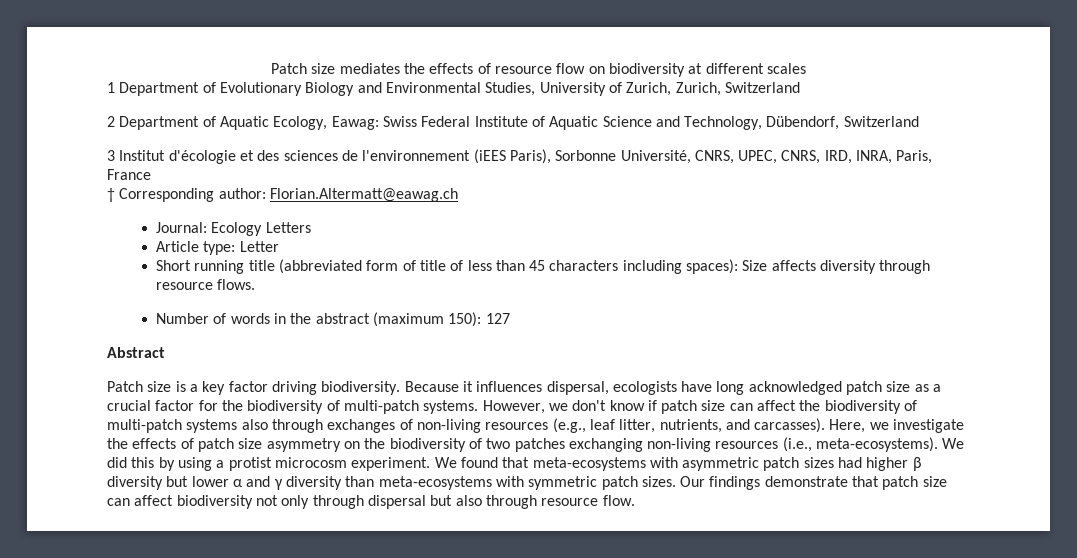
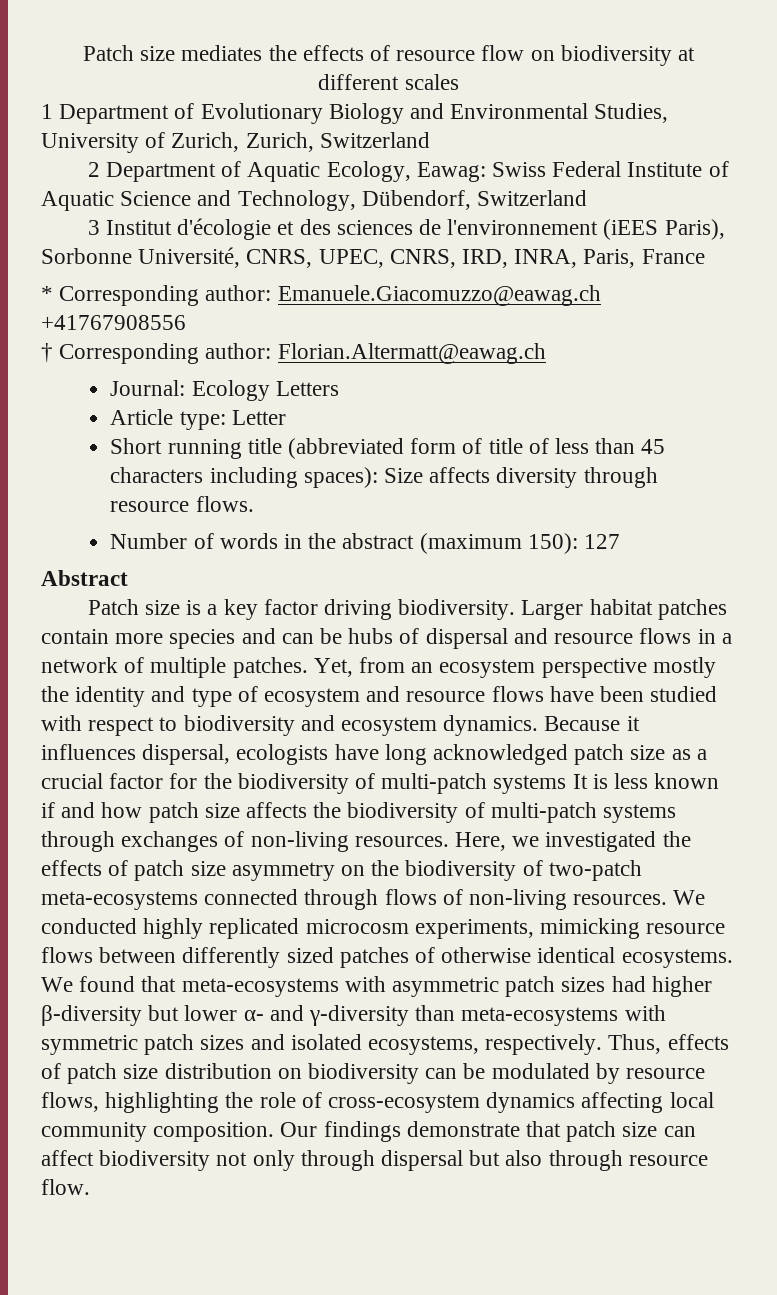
+ * Corresponding author: Emanuele.Giacomuzzo@eawag.ch +41767908556
+ Larger habitat patches contain more species and can be hubs of dispersal and resource flows in a network of multiple patches. Yet, from an ecosystem perspective mostly the identity and type of ecosystem and resource flows have been studied with respect to biodiversity and ecosystem dynamics.
- Because it influences dispersal, ecologists have long acknowledged patch size as a crucial factor for the biodiversity of multi-patch systems. However, we don't know if patch size can affect the biodiversity of multi-patch systems also through exchanges of non-living resources (e.g., leaf litter, nutrients, and carcasses).
+ Because it influences dispersal, ecologists have long acknowledged patch size as a crucial factor for the biodiversity of multi-patch systems It is less known if and how patch size affects the biodiversity of multi-patch systems through exchanges of non-living resources.
- Here, we investigate the effects of patch size asymmetry on the biodiversity of two patches exchanging non-living resources (i.e., meta-ecosystems). We did this by using a protist microcosm experiment.
+ Here, we investigated the effects of patch size asymmetry on the biodiversity of two-patch meta-ecosystems connected through flows of non-living resources. We conducted highly replicated microcosm experiments, mimicking resource flows between differently sized patches of otherwise identical ecosystems.
- We found that meta-ecosystems with asymmetric patch sizes had higher β diversity but lower α and γ diversity than meta-ecosystems with symmetric patch sizes.
+ We found that meta-ecosystems with asymmetric patch sizes had higher β-diversity but lower α- and γ-diversity than meta-ecosystems with symmetric patch sizes and isolated ecosystems, respectively. Thus, effects of patch size distribution on biodiversity can be modulated by resource flows, highlighting the role of cross-ecosystem dynamics affecting local community composition.

